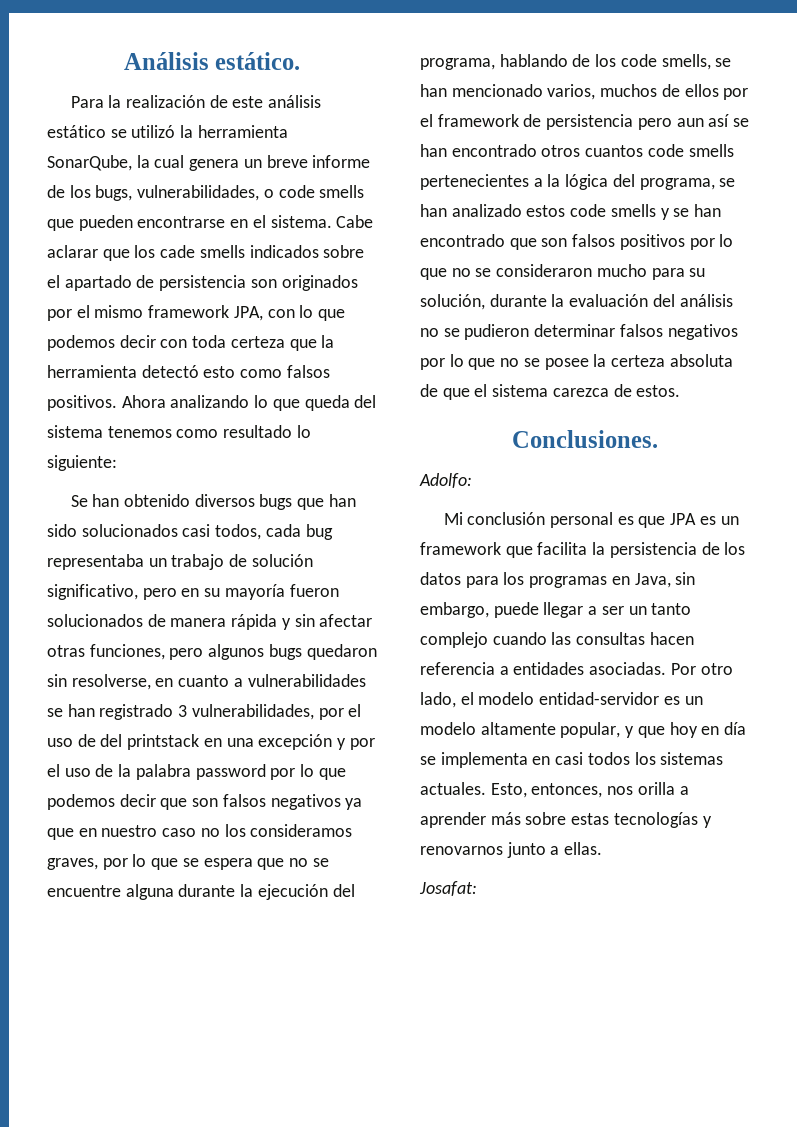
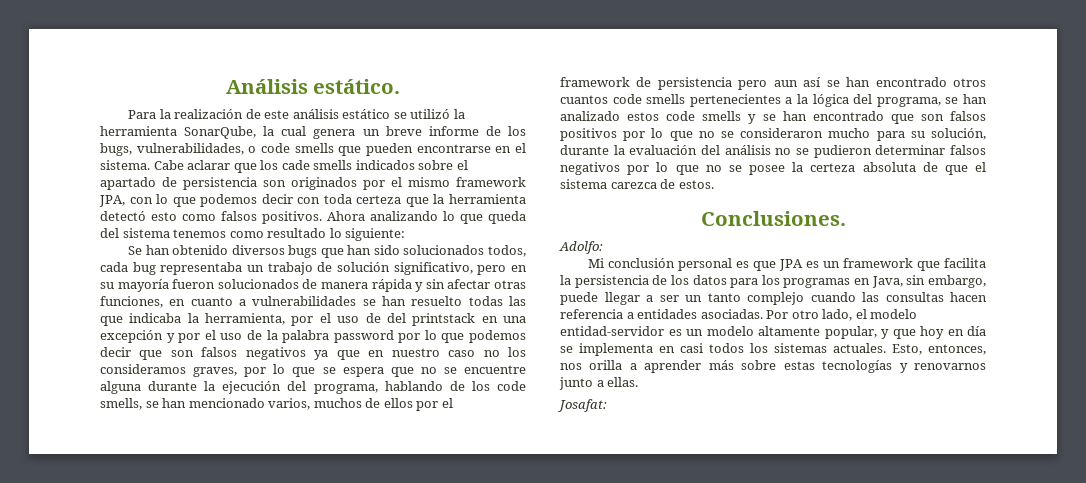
- Se han obtenido diversos bugs que han sido solucionados casi todos, cada bug representaba un trabajo de solución significativo, pero en su mayoría fueron solucionados de manera rápida y sin afectar otras funciones, pero algunos bugs quedaron sin resolverse, en cuanto a vulnerabilidades se han registrado 3 vulnerabilidades, por el uso de del printstack en una excepción y por el uso de la palabra password por lo que podemos decir que son falsos negativos ya que en nuestro caso no los consideramos graves, por lo que se espera que no se encuentre alguna durante la ejecución del programa, hablando de los code smells, se han mencionado varios, muchos de ellos por el framework de persistencia pero aun así se han encontrado otros cuantos code smells pertenecientes a la lógica del programa, se han analizado estos code smells y se han encontrado que son falsos positivos por lo que no se consideraron mucho para su solución, durante la evaluación del análisis no se pudieron determinar falsos negativos por lo que no se posee la certeza absoluta de que el sistema carezca de estos.
+ Se han obtenido diversos bugs que han sido solucionados todos, cada bug representaba un trabajo de solución significativo, pero en su mayoría fueron solucionados de manera rápida y sin afectar otras funciones, en cuanto a vulnerabilidades se han resuelto todas las que indicaba la herramienta, por el uso de del printstack en una excepción y por el uso de la palabra password por lo que podemos decir que son falsos negativos ya que en nuestro caso no los consideramos graves, por lo que se espera que no se encuentre alguna durante la ejecución del programa, hablando de los code smells, se han mencionado varios, muchos de ellos por el framework de persistencia pero aun así se han encontrado otros cuantos code smells pertenecientes a la lógica del programa, se han analizado estos code smells y se han encontrado que son falsos positivos por lo que no se consideraron mucho para su solución, durante la evaluación del análisis no se pudieron determinar falsos negativos por lo que no se posee la certeza absoluta de que el sistema carezca de estos.

